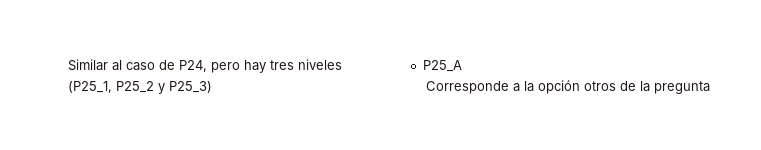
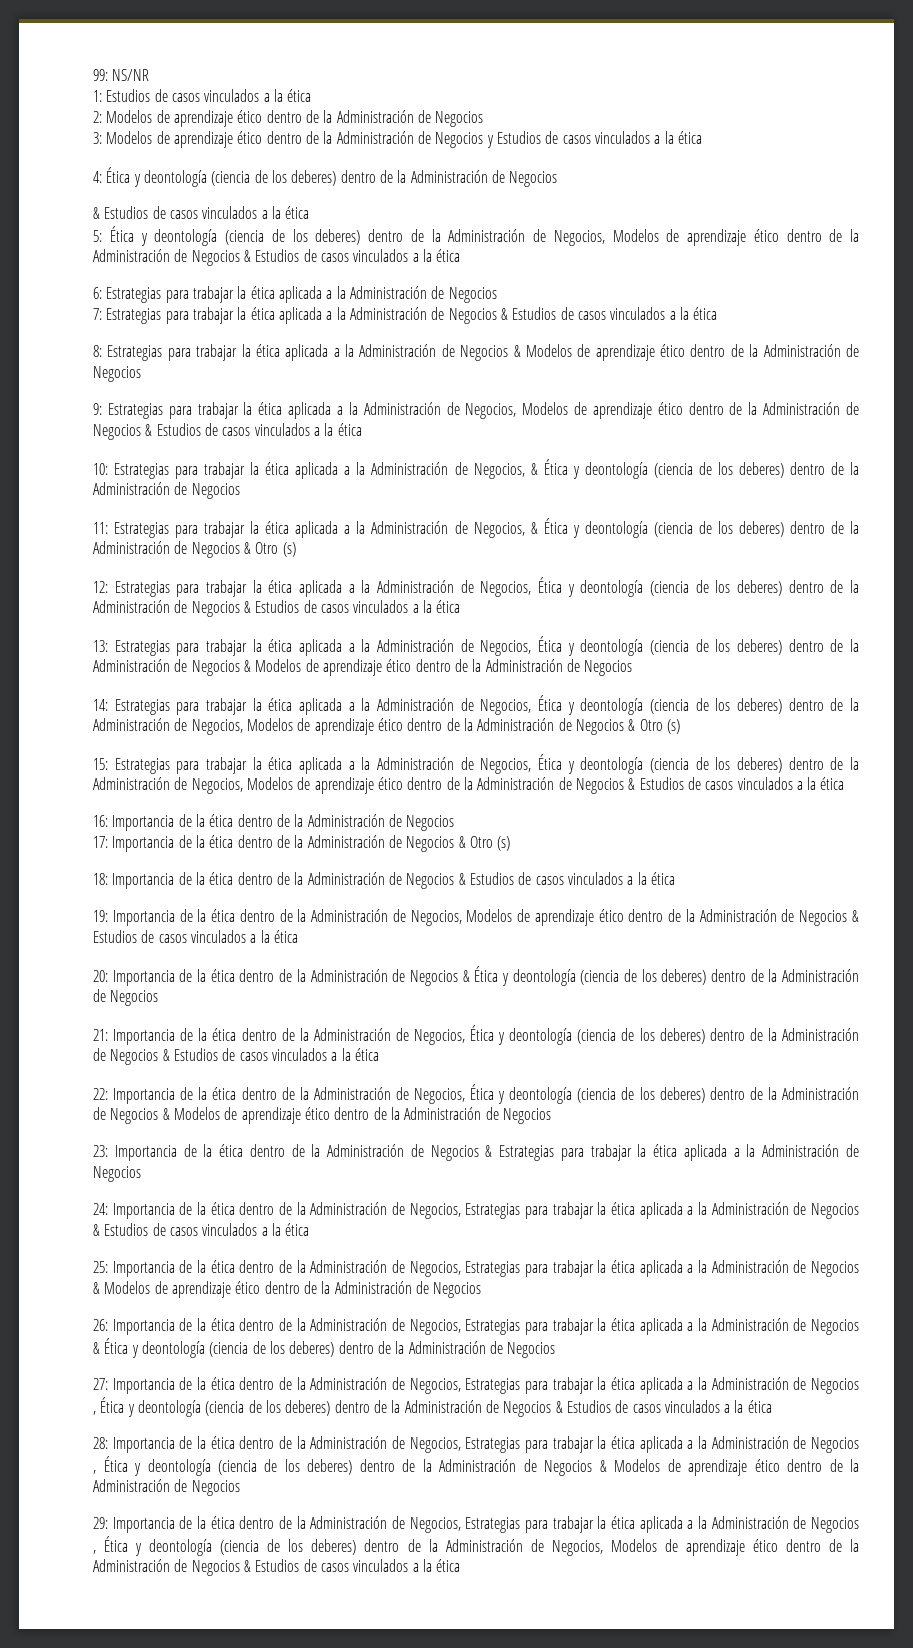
- Similar al caso de P24, pero hay tres niveles (P25_1, P25_2 y P25_3)
- P25_A
- Corresponde a la opción otros de la pregunta
+ 99: NS/NR
+ 1: Estudios de casos vinculados a la ética
+ 2: Modelos de aprendizaje ético dentro de la Administración de Negocios
+ 3: Modelos de aprendizaje ético dentro de la Administración de Negocios y Estudios de casos vinculados a la ética
+ 4: Ética y deontología (ciencia de los deberes) dentro de la Administración de Negocios
+ & Estudios de casos vinculados a la ética
+ 5: Ética y deontología (ciencia de los deberes) dentro de la Administración de Negocios, Modelos de aprendizaje ético dentro de la Administración de Negocios & Estudios de casos vinculados a la ética
+ 6: Estrategias para trabajar la ética aplicada a la Administración de Negocios
+ 7: Estrategias para trabajar la ética aplicada a la Administración de Negocios & Estudios de casos vinculados a la ética
+ 8: Estrategias para trabajar la ética aplicada a la Administración de Negocios & Modelos de aprendizaje ético dentro de la Administración de Negocios
+ 9: Estrategias para trabajar la ética aplicada a la Administración de Negocios, Modelos de aprendizaje ético dentro de la Administración de Negocios & Estudios de casos vinculados a la ética
+ 10: Estrategias para trabajar la ética aplicada a la Administración de Negocios, & Ética y deontología (ciencia de los deberes) dentro de la Administración de Negocios
+ 11: Estrategias para trabajar la ética aplicada a la Administración de Negocios, & Ética y deontología (ciencia de los deberes) dentro de la Administración de Negocios & Otro (s)
+ 12: Estrategias para trabajar la ética aplicada a la Administración de Negocios, Ética y deontología (ciencia de los deberes) dentro de la Administración de Negocios & Estudios de casos vinculados a la ética
+ 13: Estrategias para trabajar la ética aplicada a la Administración de Negocios, Ética y deontología (ciencia de los deberes) dentro de la Administración de Negocios & Modelos de aprendizaje ético dentro de la Administración de Negocios
+ 14: Estrategias para trabajar la ética aplicada a la Administración de Negocios, Ética y deontología (ciencia de los deberes) dentro de la Administración de Negocios, Modelos de aprendizaje ético dentro de la Administración de Negocios & Otro (s)
+ 15: Estrategias para trabajar la ética aplicada a la Administración de Negocios, Ética y deontología (ciencia de los deberes) dentro de la Administración de Negocios, Modelos de aprendizaje ético dentro de la Administración de Negocios & Estudios de casos vinculados a la ética
+ 16: Importancia de la ética dentro de la Administración de Negocios
+ 17: Importancia de la ética dentro de la Administración de Negocios & Otro (s)
+ 18: Importancia de la ética dentro de la Administración de Negocios & Estudios de casos vinculados a la ética
+ 19: Importancia de la ética dentro de la Administración de Negocios, Modelos de aprendizaje ético dentro de la Administración de Negocios & Estudios de casos vinculados a la ética
+ 20: Importancia de la ética dentro de la Administración de Negocios & Ética y deontología (ciencia de los deberes) dentro de la Administración de Negocios
+ 21: Importancia de la ética dentro de la Administración de Negocios, Ética y deontología (ciencia de los deberes) dentro de la Administración de Negocios & Estudios de casos vinculados a la ética
+ 22: Importancia de la ética dentro de la Administración de Negocios, Ética y deontología (ciencia de los deberes) dentro de la Administración de Negocios & Modelos de aprendizaje ético dentro de la Administración de Negocios
+ 23: Importancia de la ética dentro de la Administración de Negocios & Estrategias para trabajar la ética aplicada a la Administración de Negocios
+ 24: Importancia de la ética dentro de la Administración de Negocios, Estrategias para trabajar la ética aplicada a la Administración de Negocios & Estudios de casos vinculados a la ética
+ 25: Importancia de la ética dentro de la Administración de Negocios, Estrategias para trabajar la ética aplicada a la Administración de Negocios & Modelos de aprendizaje ético dentro de la Administración de Negocios
+ 26: Importancia de la ética dentro de la Administración de Negocios, Estrategias para trabajar la ética aplicada a la Administración de Negocios & Ética y deontología (ciencia de los deberes) dentro de la Administración de Negocios
+ 27: Importancia de la ética dentro de la Administración de Negocios, Estrategias para trabajar la ética aplicada a la Administración de Negocios , Ética y deontología (ciencia de los deberes) dentro de la Administración de Negocios & Estudios de casos vinculados a la ética
+ 28: Importancia de la ética dentro de la Administración de Negocios, Estrategias para trabajar la ética aplicada a la Administración de Negocios , Ética y deontología (ciencia de los deberes) dentro de la Administración de Negocios & Modelos de aprendizaje ético dentro de la Administración de Negocios
+ 29: Importancia de la ética dentro de la Administración de Negocios, Estrategias para trabajar la ética aplicada a la Administración de Negocios , Ética y deontología (ciencia de los deberes) dentro de la Administración de Negocios, Modelos de aprendizaje ético dentro de la Administración de Negocios & Estudios de casos vinculados a la ética

